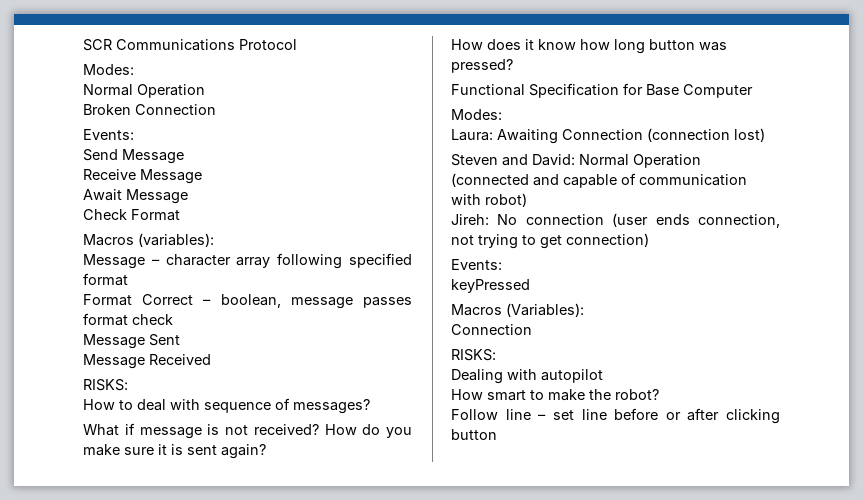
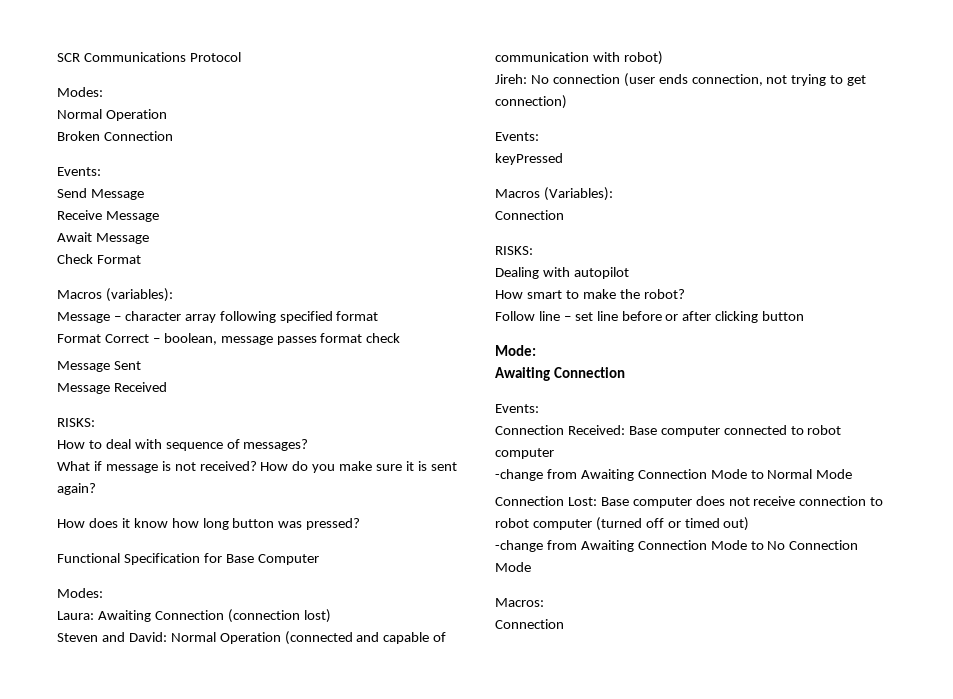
+ Mode:
+ Awaiting Connection
+ Events:
+ Connection Received: Base computer connected to robot computer
+ -change from Awaiting Connection Mode to Normal Mode
+ Connection Lost: Base computer does not receive connection to robot computer (turned off or timed out)
+ -change from Awaiting Connection Mode to No Connection Mode
+ Macros:
+ Connection

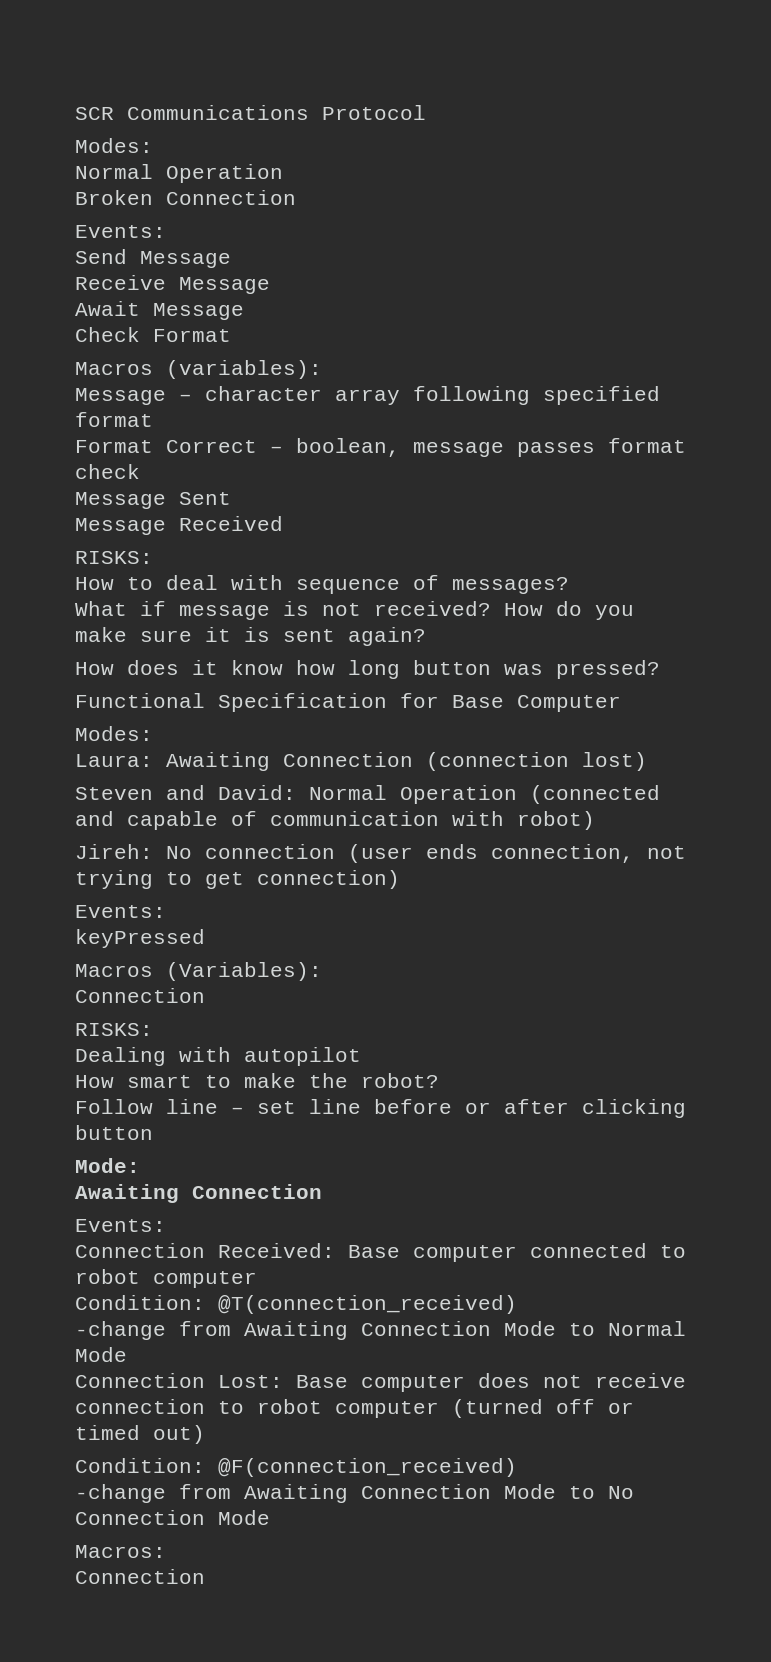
+ Condition: @T(connection_received)
+ Condition: @F(connection_received)

